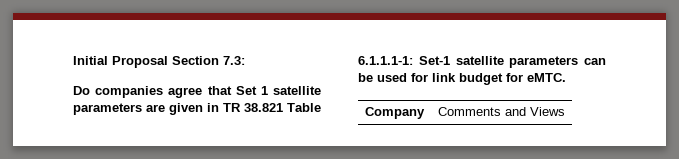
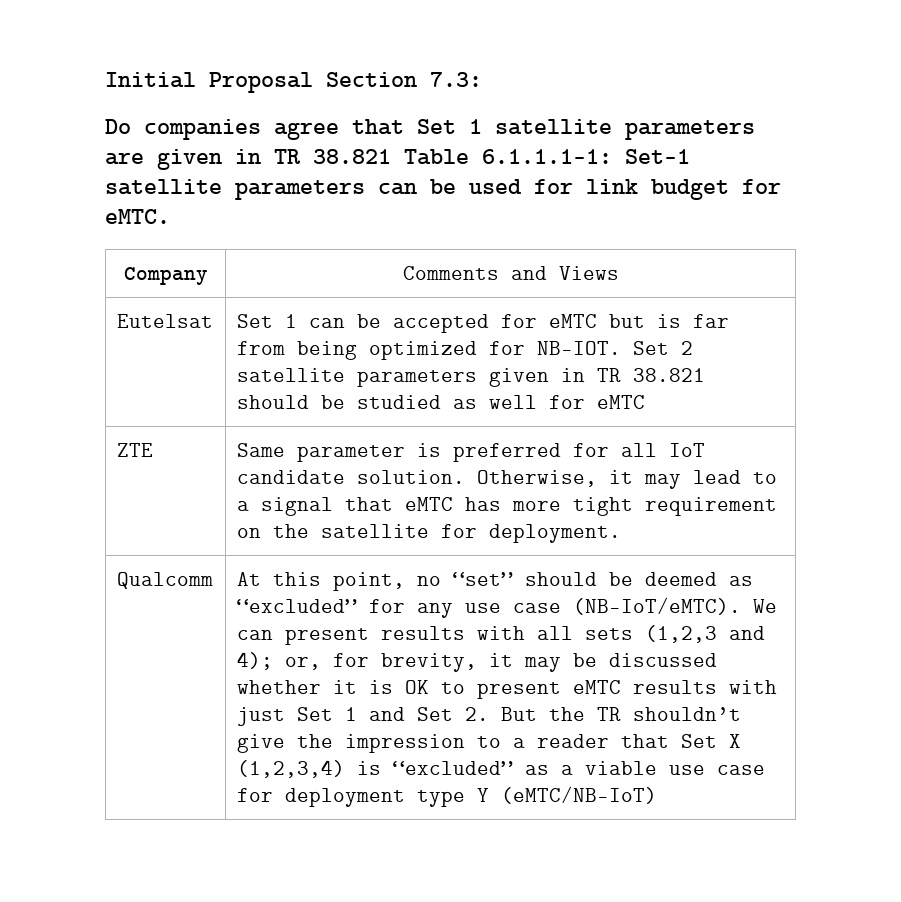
+ Eutelsat | Set 1 can be accepted for eMTC but is far from being optimized for NB-IOT. Set 2 satellite parameters given in TR 38.821 should be studied as well for eMTC
+ ZTE | Same parameter is preferred for all IoT candidate solution. Otherwise, it may lead to a signal that eMTC has more tight requirement on the satellite for deployment.
+ Qualcomm | At this point, no “set” should be deemed as “excluded” for any use case (NB-IoT/eMTC). We can present results with all sets (1,2,3 and 4); or, for brevity, it may be discussed whether it is OK to present eMTC results with just Set 1 and Set 2. But the TR shouldn’t give the impression to a reader that Set X (1,2,3,4) is “excluded” as a viable use case for deployment type Y (eMTC/NB-IoT)

